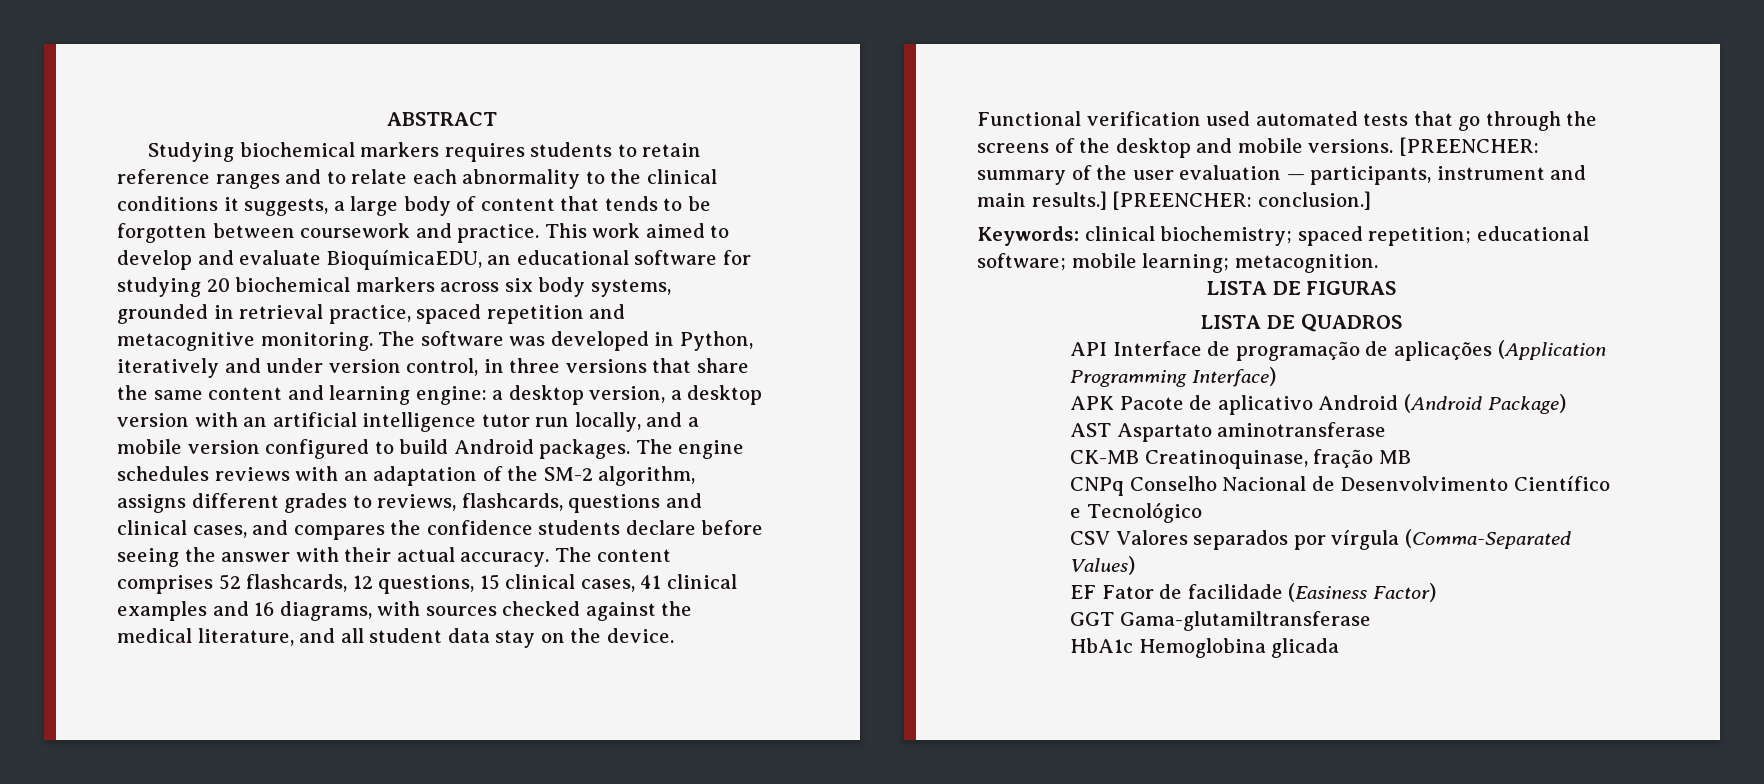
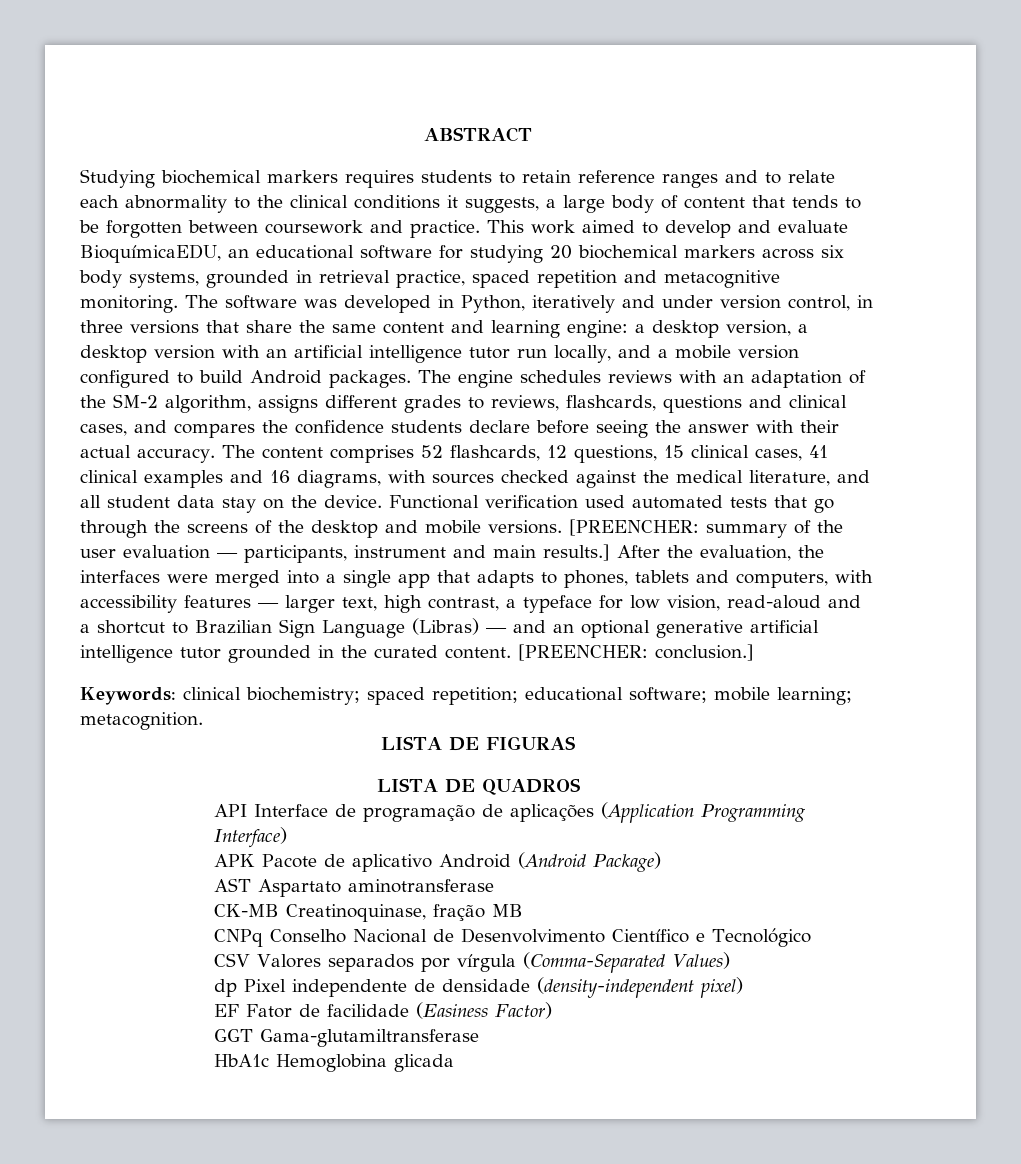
+ After the evaluation, the interfaces were merged into a single app that adapts to phones, tablets and computers, with accessibility features — larger text, high contrast, a typeface for low vision, read-aloud and a shortcut to Brazilian Sign Language (Libras) — and an optional generative artificial intelligence tutor grounded in the curated content.
+ dp Pixel independente de densidade (density-independent pixel)

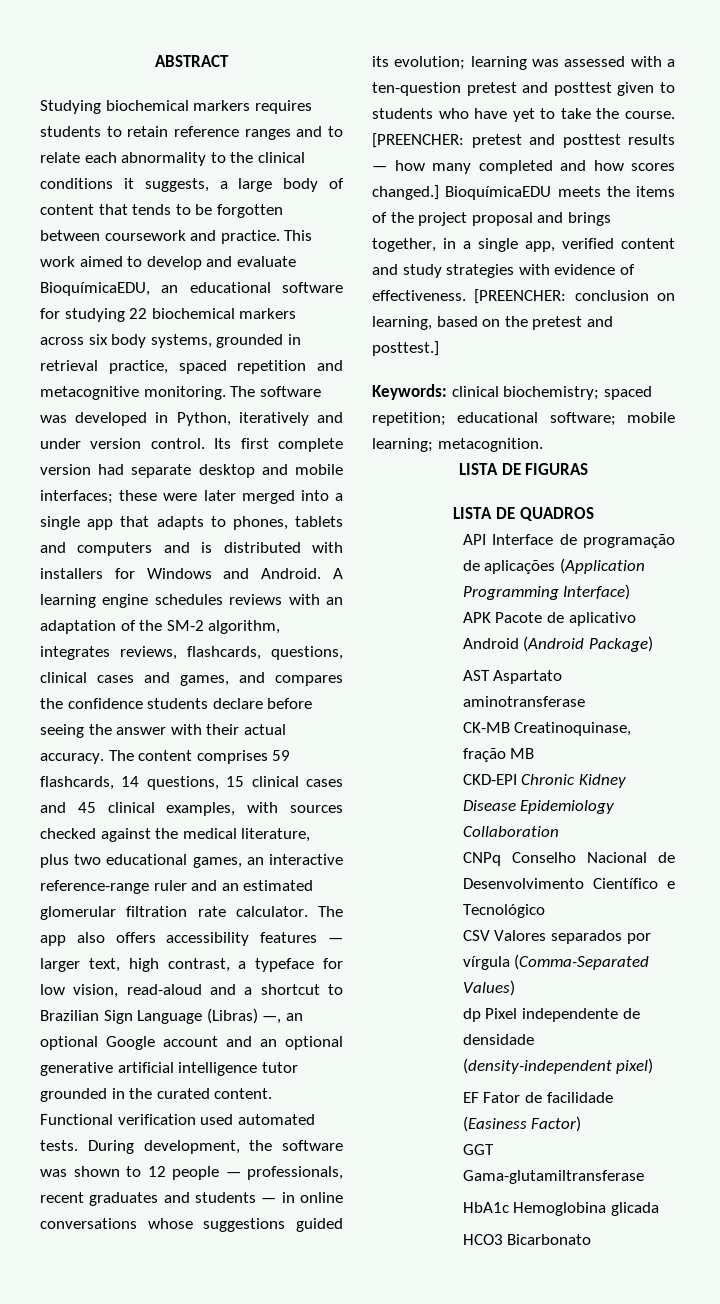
- This work aimed to develop and evaluate BioquímicaEDU, an educational software for studying 20 biochemical markers across six body systems, grounded in retrieval practice, spaced repetition and metacognitive monitoring.
+ This work aimed to develop and evaluate BioquímicaEDU, an educational software for studying 22 biochemical markers across six body systems, grounded in retrieval practice, spaced repetition and metacognitive monitoring.
- The software was developed in Python, iteratively and under version control, in three versions that share the same content and learning engine: a desktop version, a desktop version with an artificial intelligence tutor run locally, and a mobile version configured to build Android packages. The engine schedules reviews with an adaptation of the SM-2 algorithm, assigns different grades to reviews, flashcards, questions and clinical cases, and compares the confidence students declare before seeing the answer with their actual accuracy.
+ The software was developed in Python, iteratively and under version control. Its first complete version had separate desktop and mobile interfaces; these were later merged into a single app that adapts to phones, tablets and computers and is distributed with installers for Windows and Android. A learning engine schedules reviews with an adaptation of the SM-2 algorithm, integrates reviews, flashcards, questions, clinical cases and games, and compares the confidence students declare before seeing the answer with their actual accuracy.
- The content comprises 52 flashcards, 12 questions, 15 clinical cases, 41 clinical examples and 16 diagrams, with sources checked against the medical literature, and all student data stay on the device. Functional verification used automated tests that go through the screens of the desktop and mobile versions. [PREENCHER: summary of the user evaluation — participants, instrument and main results.] After the evaluation, the interfaces were merged into a single app that adapts to phones, tablets and computers, with accessibility features — larger text, high contrast, a typeface for low vision, read-aloud and a shortcut to Brazilian Sign Language (Libras) — and an optional generative artificial intelligence tutor grounded in the curated content.
+ The content comprises 59 flashcards, 14 questions, 15 clinical cases and 45 clinical examples, with sources checked against the medical literature, plus two educational games, an interactive reference-range ruler and an estimated glomerular filtration rate calculator. The app also offers accessibility features — larger text, high contrast, a typeface for low vision, read-aloud and a shortcut to Brazilian Sign Language (Libras) —, an optional Google account and an optional generative artificial intelligence tutor grounded in the curated content.
- [PREENCHER: conclusion.]
+ Functional verification used automated tests. During development, the software was shown to 12 people — professionals, recent graduates and students — in online conversations whose suggestions guided its evolution; learning was assessed with a ten-question pretest and posttest given to students who have yet to take the course. [PREENCHER: pretest and posttest results — how many completed and how scores changed.] BioquímicaEDU meets the items of the project proposal and brings together, in a single app, verified content and study strategies with evidence of effectiveness. [PREENCHER: conclusion on learning, based on the pretest and posttest.]
+ CKD-EPI Chronic Kidney Disease Epidemiology Collaboration
+ HCO3 Bicarbonato

